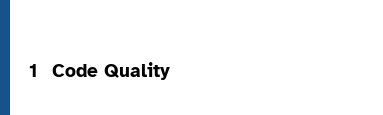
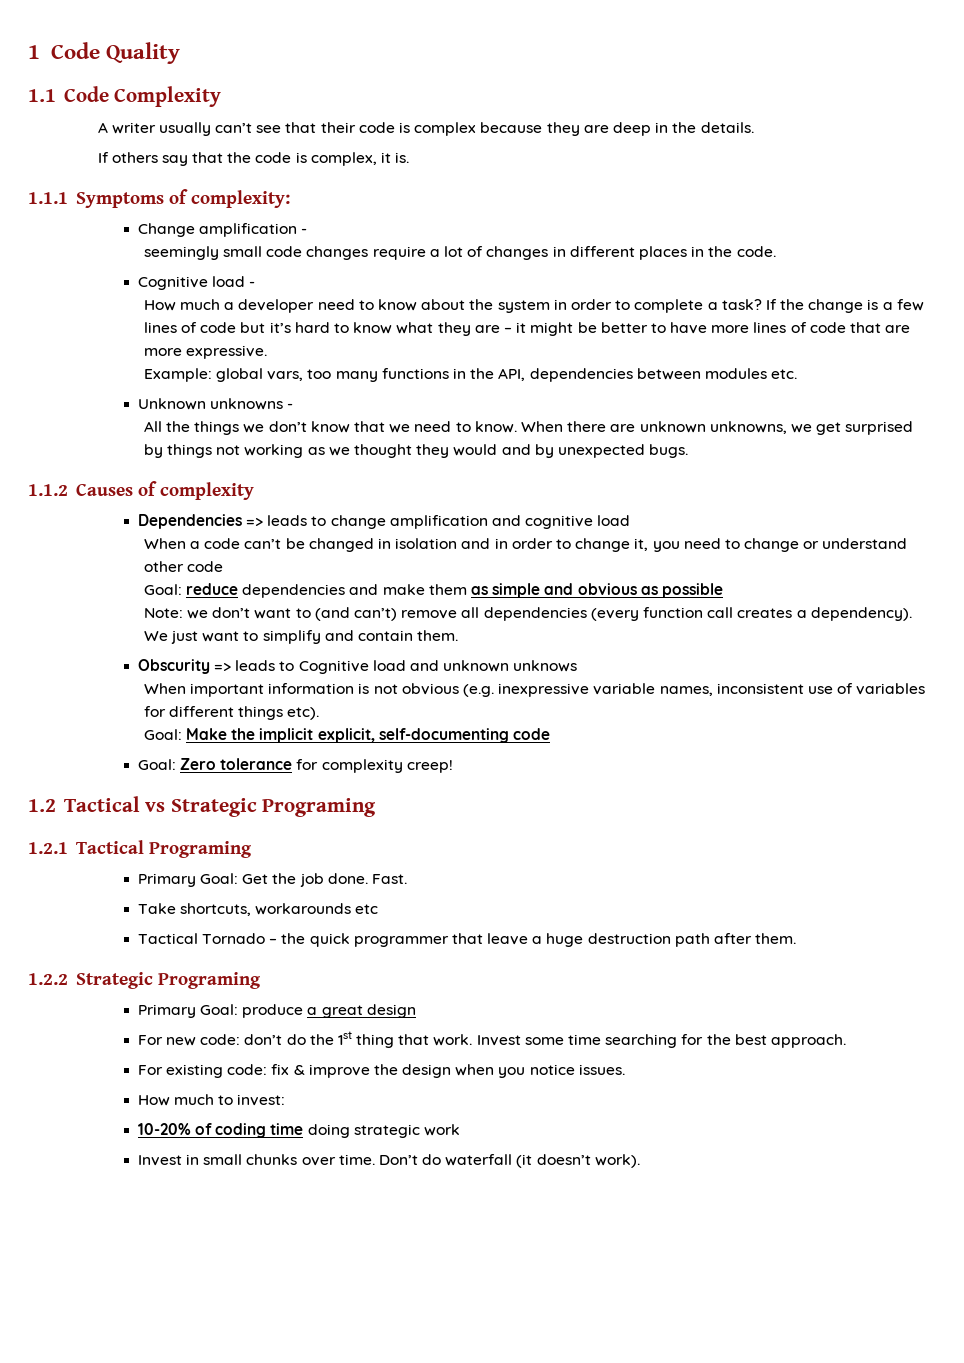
+ 1.1 Code Complexity
+ A writer usually can’t see that their code is complex because they are deep in the details.
+ If others say that the code is complex, it is.
+ 1.1.1 Symptoms of complexity:
+ Change amplification -
+ seemingly small code changes require a lot of changes in different places in the code.
+ Cognitive load -
+ How much a developer need to know about the system in order to complete a task? If the change is a few lines of code but it’s hard to know what they are – it might be better to have more lines of code that are more expressive.
+ Example: global vars, too many functions in the API, dependencies between modules etc.
+ Unknown unknowns -
+ All the things we don’t know that we need to know. When there are unknown unknowns, we get surprised by things not working as we thought they would and by unexpected bugs.
+ 1.1.2 Causes of complexity
+ Dependencies => leads to change amplification and cognitive load
+ When a code can’t be changed in isolation and in order to change it, you need to change or understand other code
+ Goal: reduce dependencies and make them as simple and obvious as possible
+ Note: we don’t want to (and can’t) remove all dependencies (every function call creates a dependency). We just want to simplify and contain them.
+ Obscurity => leads to Cognitive load and unknown unknows
+ When important information is not obvious (e.g. inexpressive variable names, inconsistent use of variables for different things etc).
+ Goal: Make the implicit explicit, self-documenting code
+ Goal: Zero tolerance for complexity creep!
+ 1.2 Tactical vs Strategic Programing
+ 1.2.1 Tactical Programing
+ Primary Goal: Get the job done. Fast.
+ Take shortcuts, workarounds etc
+ Tactical Tornado – the quick programmer that leave a huge destruction path after them.
+ 1.2.2 Strategic Programing
+ Primary Goal: produce a great design
+ For new code: don’t do the 1st thing that work. Invest some time searching for the best approach.
+ For existing code: fix & improve the design when you notice issues.
+ How much to invest:
+ 10-20% of coding time doing strategic work
+ Invest in small chunks over time. Don’t do waterfall (it doesn’t work).

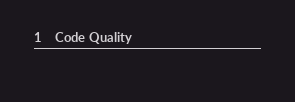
- 1.1 Code Complexity
- A writer usually can’t see that their code is complex because they are deep in the details.
- If others say that the code is complex, it is.
- 1.1.1 Symptoms of complexity:
- Change amplification -
- seemingly small code changes require a lot of changes in different places in the code.
- Cognitive load -
- How much a developer need to know about the system in order to complete a task? If the change is a few lines of code but it’s hard to know what they are – it might be better to have more lines of code that are more expressive.
- Example: global vars, too many functions in the API, dependencies between modules etc.
- Unknown unknowns -
- All the things we don’t know that we need to know. When there are unknown unknowns, we get surprised by things not working as we thought they would and by unexpected bugs.
- 1.1.2 Causes of complexity
- Dependencies => leads to change amplification and cognitive load
- When a code can’t be changed in isolation and in order to change it, you need to change or understand other code
- Goal: reduce dependencies and make them as simple and obvious as possible
- Note: we don’t want to (and can’t) remove all dependencies (every function call creates a dependency). We just want to simplify and contain them.
- Obscurity => leads to Cognitive load and unknown unknows
- When important information is not obvious (e.g. inexpressive variable names, inconsistent use of variables for different things etc).
- Goal: Make the implicit explicit, self-documenting code
- Goal: Zero tolerance for complexity creep!
- 1.2 Tactical vs Strategic Programing
- 1.2.1 Tactical Programing
- Primary Goal: Get the job done. Fast.
- Take shortcuts, workarounds etc
- Tactical Tornado – the quick programmer that leave a huge destruction path after them.
- 1.2.2 Strategic Programing
- Primary Goal: produce a great design
- For new code: don’t do the 1st thing that work. Invest some time searching for the best approach.
- For existing code: fix & improve the design when you notice issues.
- How much to invest:
- 10-20% of coding time doing strategic work
- Invest in small chunks over time. Don’t do waterfall (it doesn’t work).

